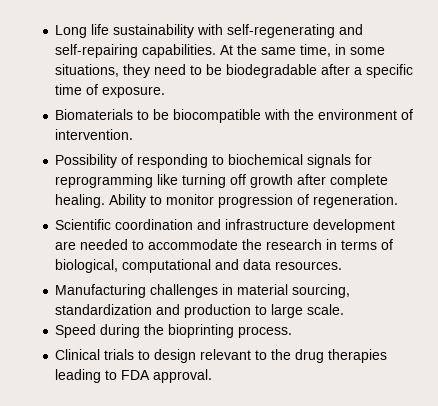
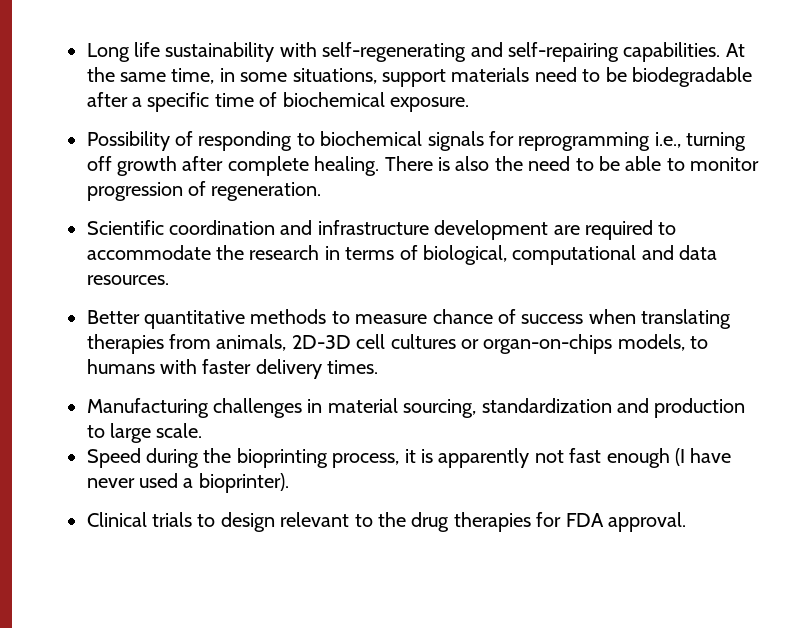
- At the same time, in some situations, they need to be biodegradable after a specific time of exposure.
+ At the same time, in some situations, support materials need to be biodegradable after a specific time of biochemical exposure.
- Biomaterials to be biocompatible with the environment of intervention.
- Possibility of responding to biochemical signals for reprogramming like turning off growth after complete healing.
+ Possibility of responding to biochemical signals for reprogramming i.e., turning off growth after complete healing.
- Ability to monitor progression of regeneration.
+ There is also the need to be able to monitor progression of regeneration.
- Scientific coordination and infrastructure development are needed to accommodate the research in terms of biological, computational and data resources.
+ Scientific coordination and infrastructure development are required to accommodate the research in terms of biological, computational and data resources.
+ Better quantitative methods to measure chance of success when translating therapies from animals, 2D-3D cell cultures or organ-on-chips models, to humans with faster delivery times.
- Speed during the bioprinting process.
+ Speed during the bioprinting process, it is apparently not fast enough (I have never used a bioprinter).
- Clinical trials to design relevant to the drug therapies leading to FDA approval.
+ Clinical trials to design relevant to the drug therapies for FDA approval.

